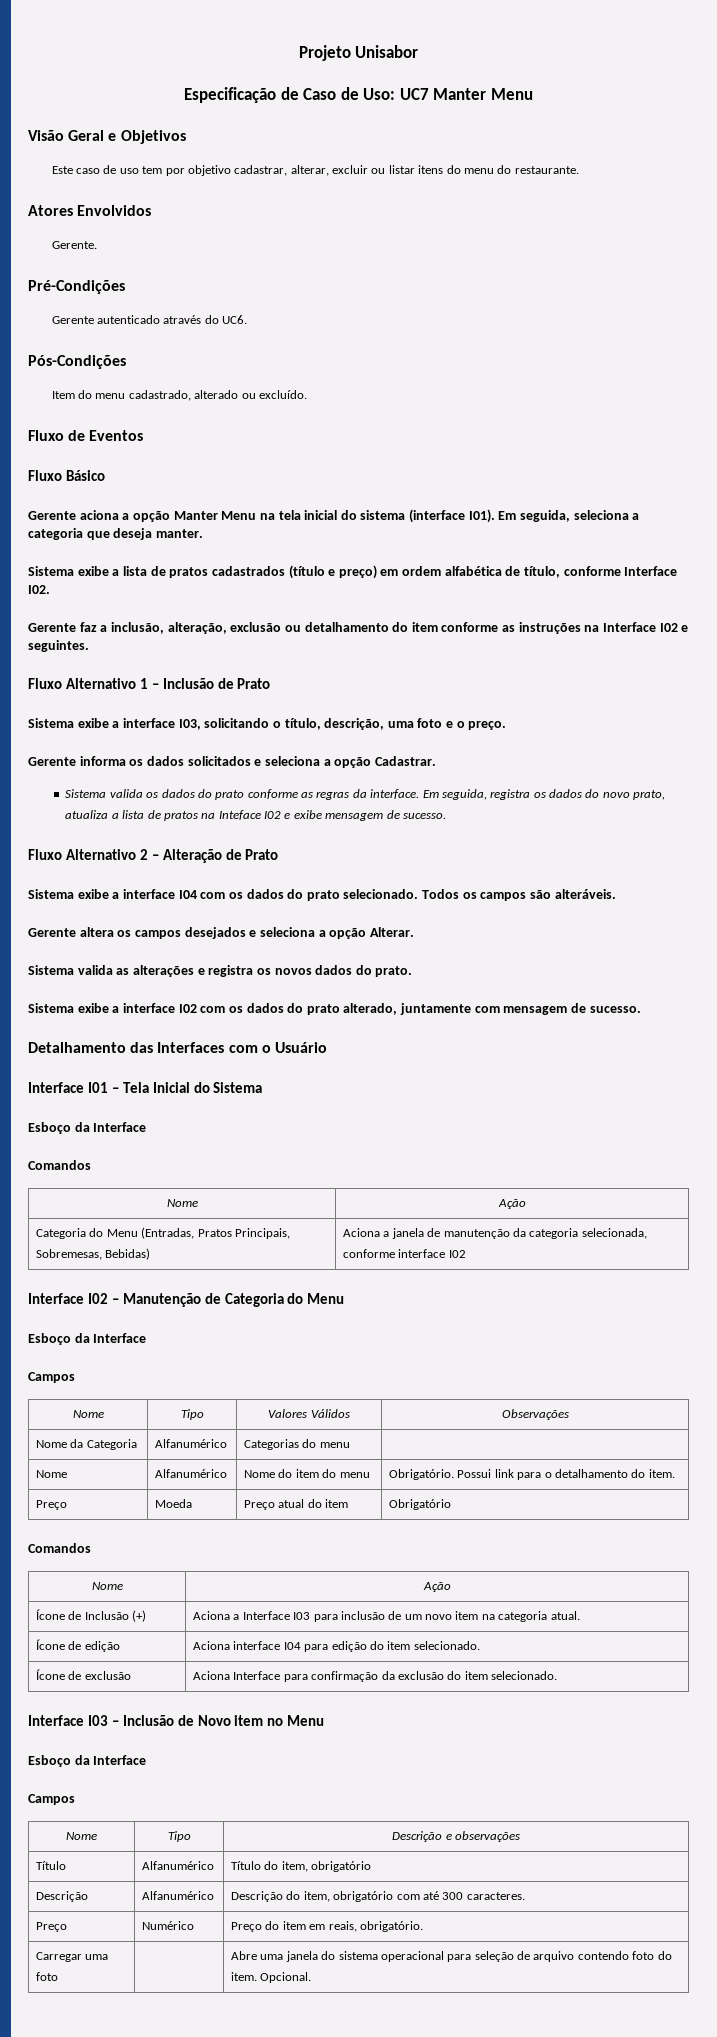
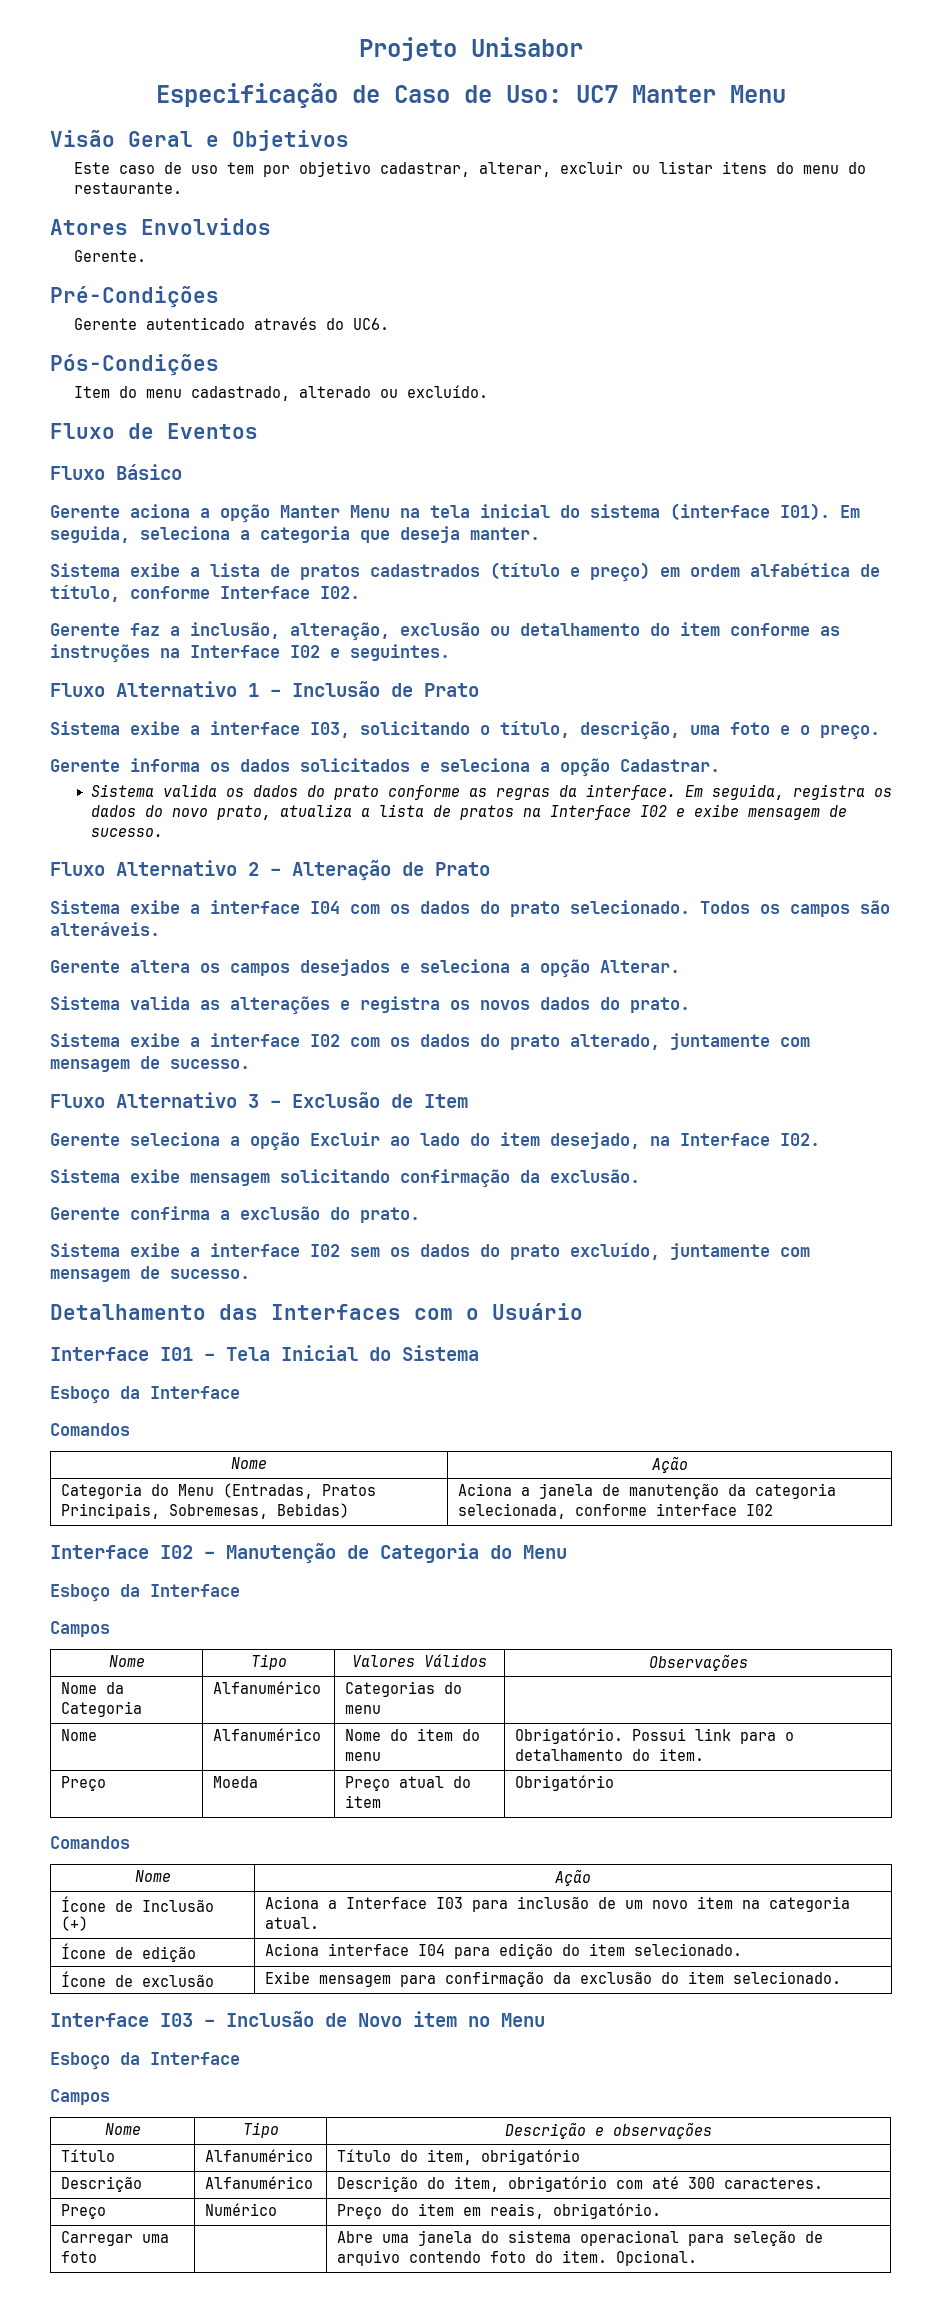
- Em seguida, registra os dados do novo prato, atualiza a lista de pratos na Inteface I02 e exibe mensagem de sucesso.
+ Em seguida, registra os dados do novo prato, atualiza a lista de pratos na Interface I02 e exibe mensagem de sucesso.
+ Fluxo Alternativo 3 – Exclusão de Item
+ Gerente seleciona a opção Excluir ao lado do item desejado, na Interface I02.
+ Sistema exibe mensagem solicitando confirmação da exclusão.
+ Gerente confirma a exclusão do prato.
+ Sistema exibe a interface I02 sem os dados do prato excluído, juntamente com mensagem de sucesso.
- Ícone de exclusão | Aciona Interface para confirmação da exclusão do item selecionado.
+ Ícone de exclusão | Exibe mensagem para confirmação da exclusão do item selecionado.

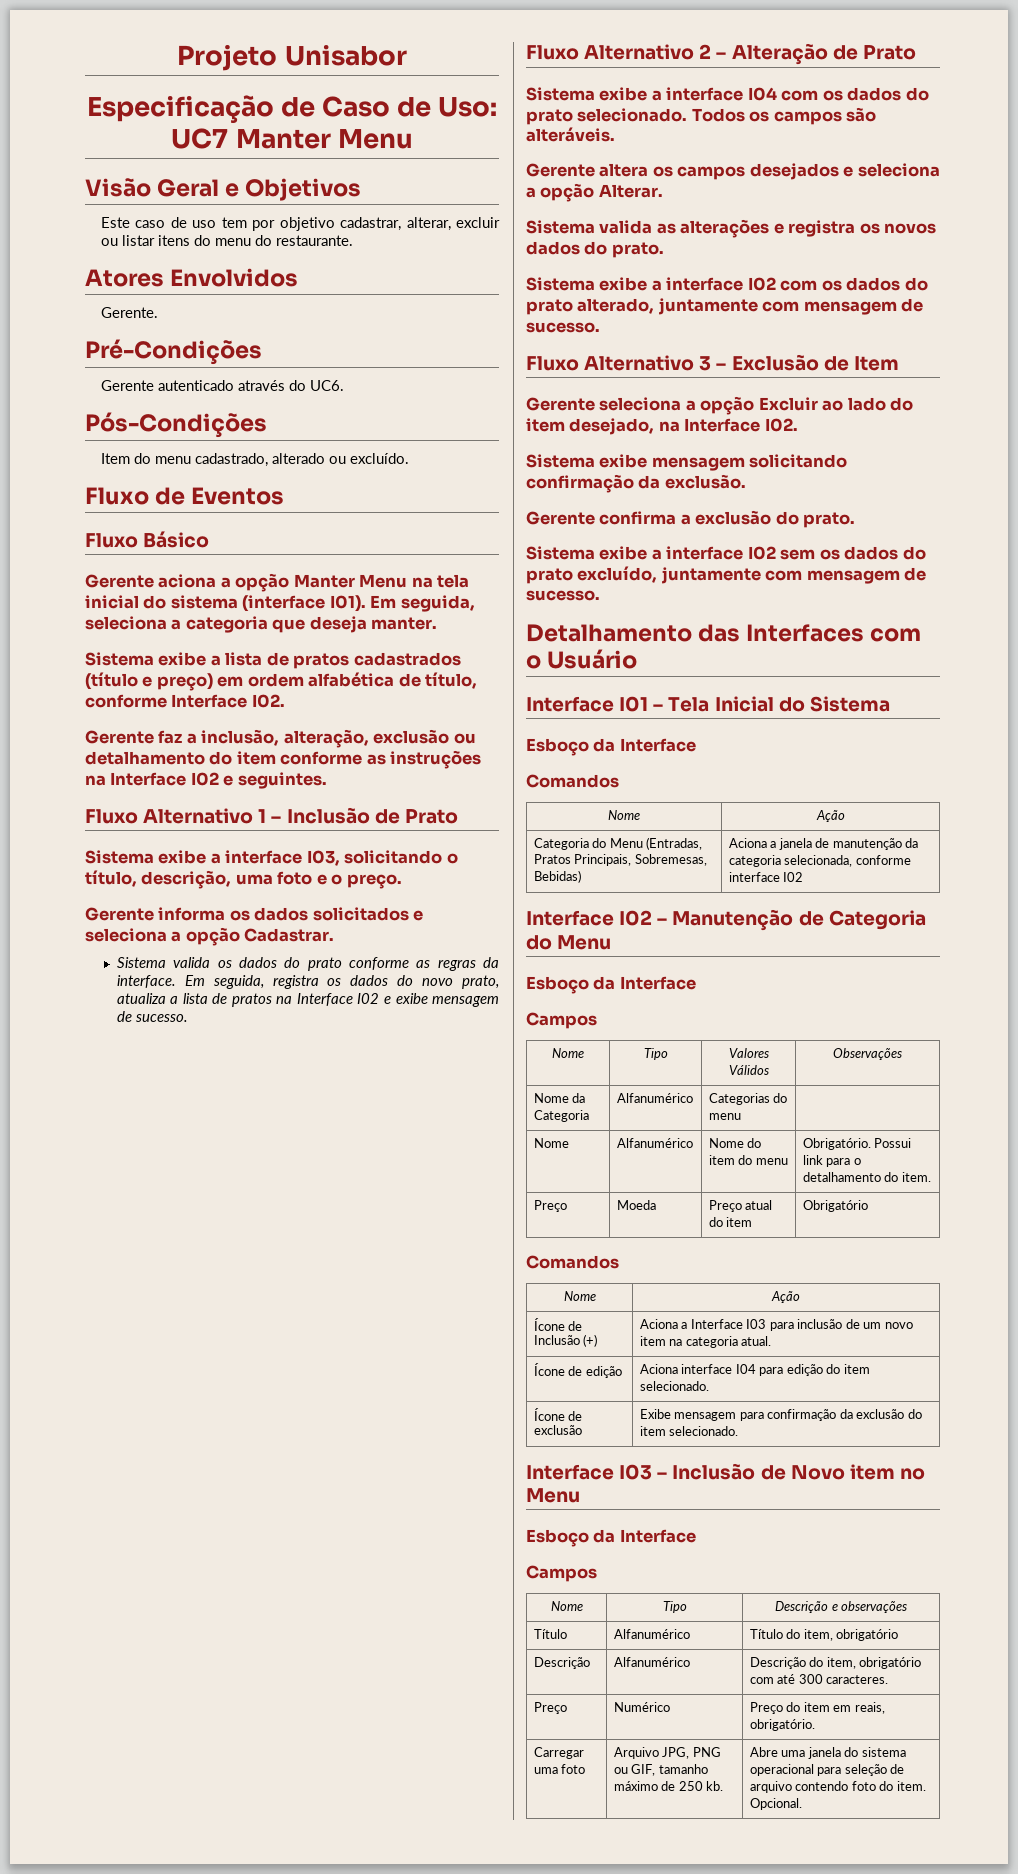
- Carregar uma foto | | Abre uma janela do sistema operacional para seleção de arquivo contendo foto do item. Opcional.
+ Carregar uma foto | Arquivo JPG, PNG ou GIF, tamanho máximo de 250 kb. | Abre uma janela do sistema operacional para seleção de arquivo contendo foto do item. Opcional.

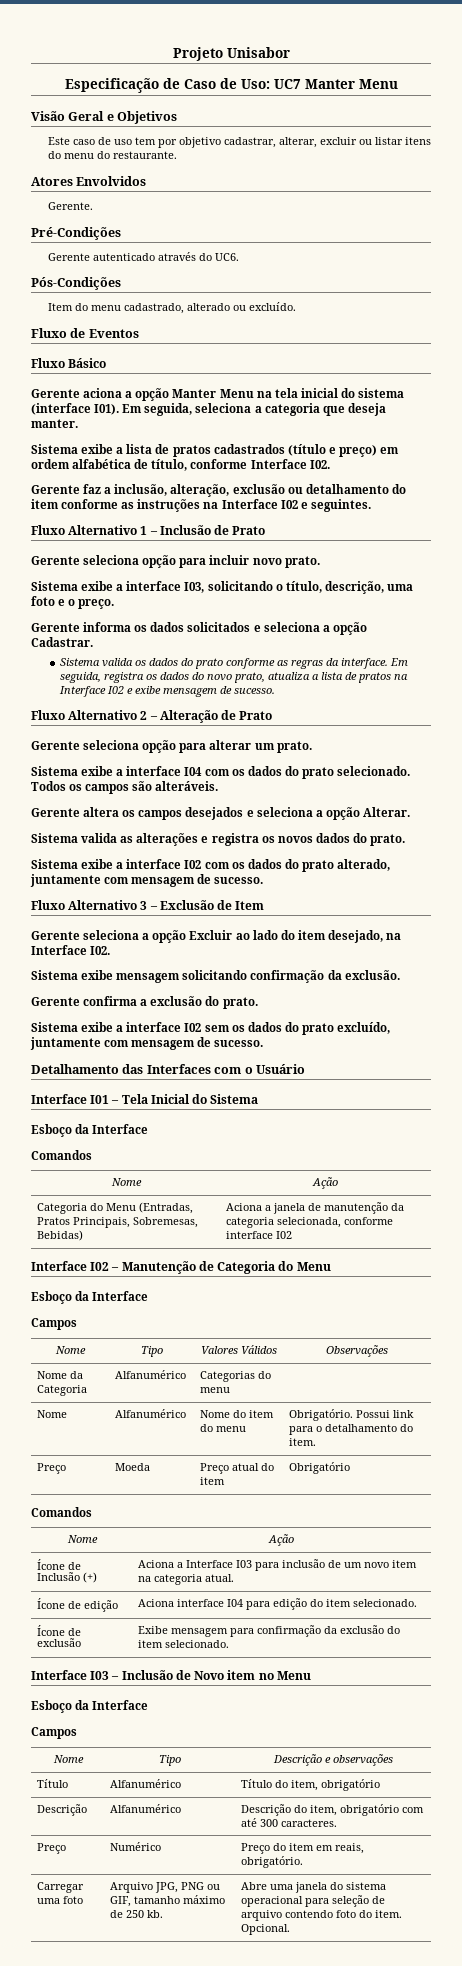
+ Gerente seleciona opção para incluir novo prato.
+ Gerente seleciona opção para alterar um prato.

